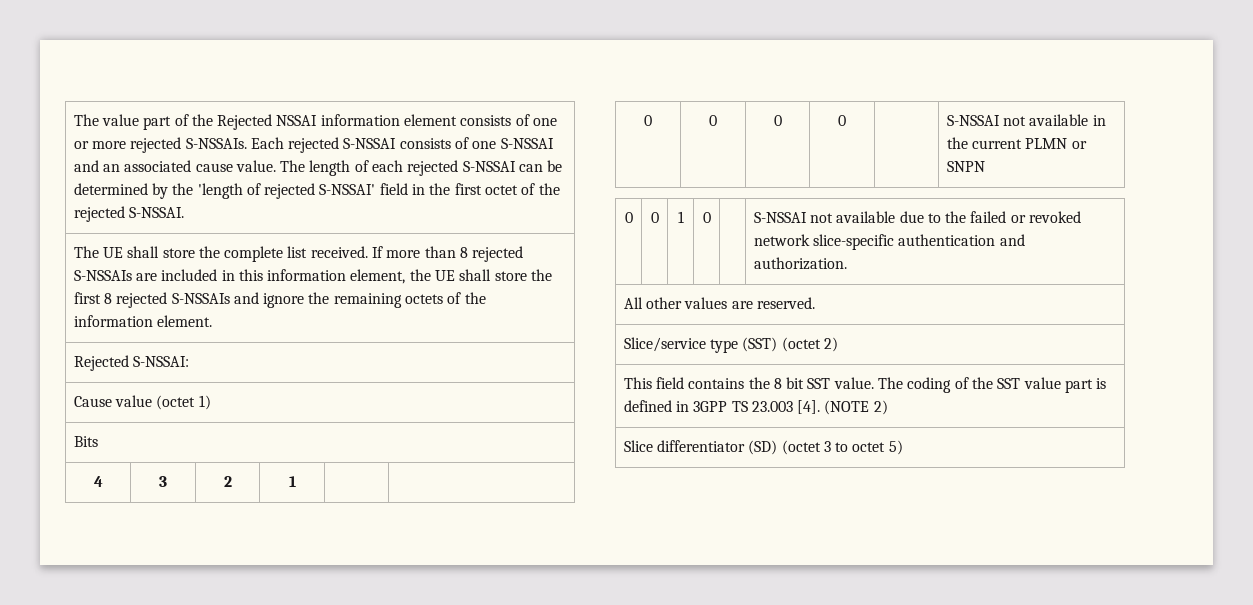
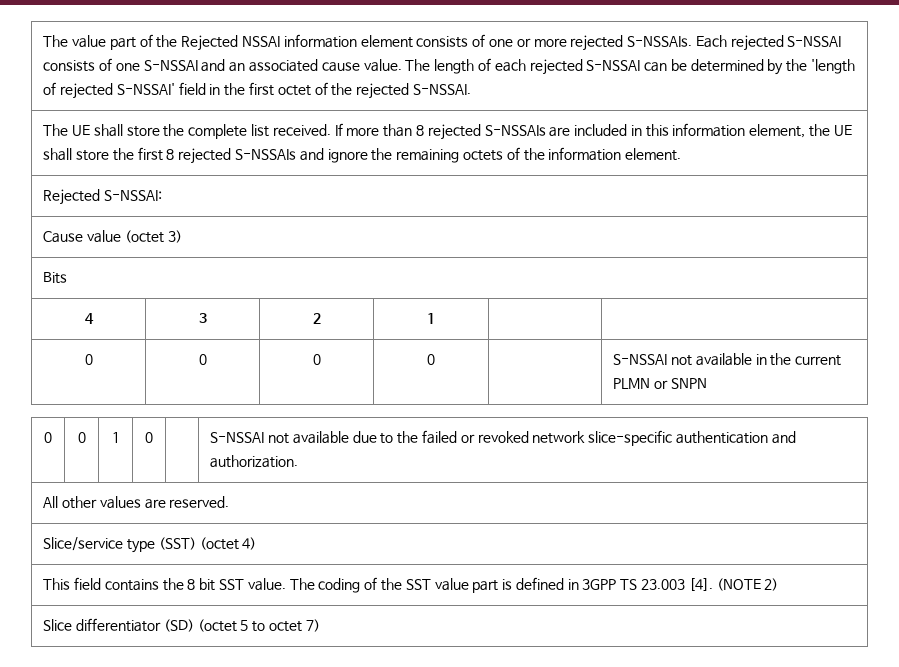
- Cause value (octet 1)
+ Cause value (octet 3)
- Slice/service type (SST) (octet 2)
+ Slice/service type (SST) (octet 4)
- Slice differentiator (SD) (octet 3 to octet 5)
+ Slice differentiator (SD) (octet 5 to octet 7)

